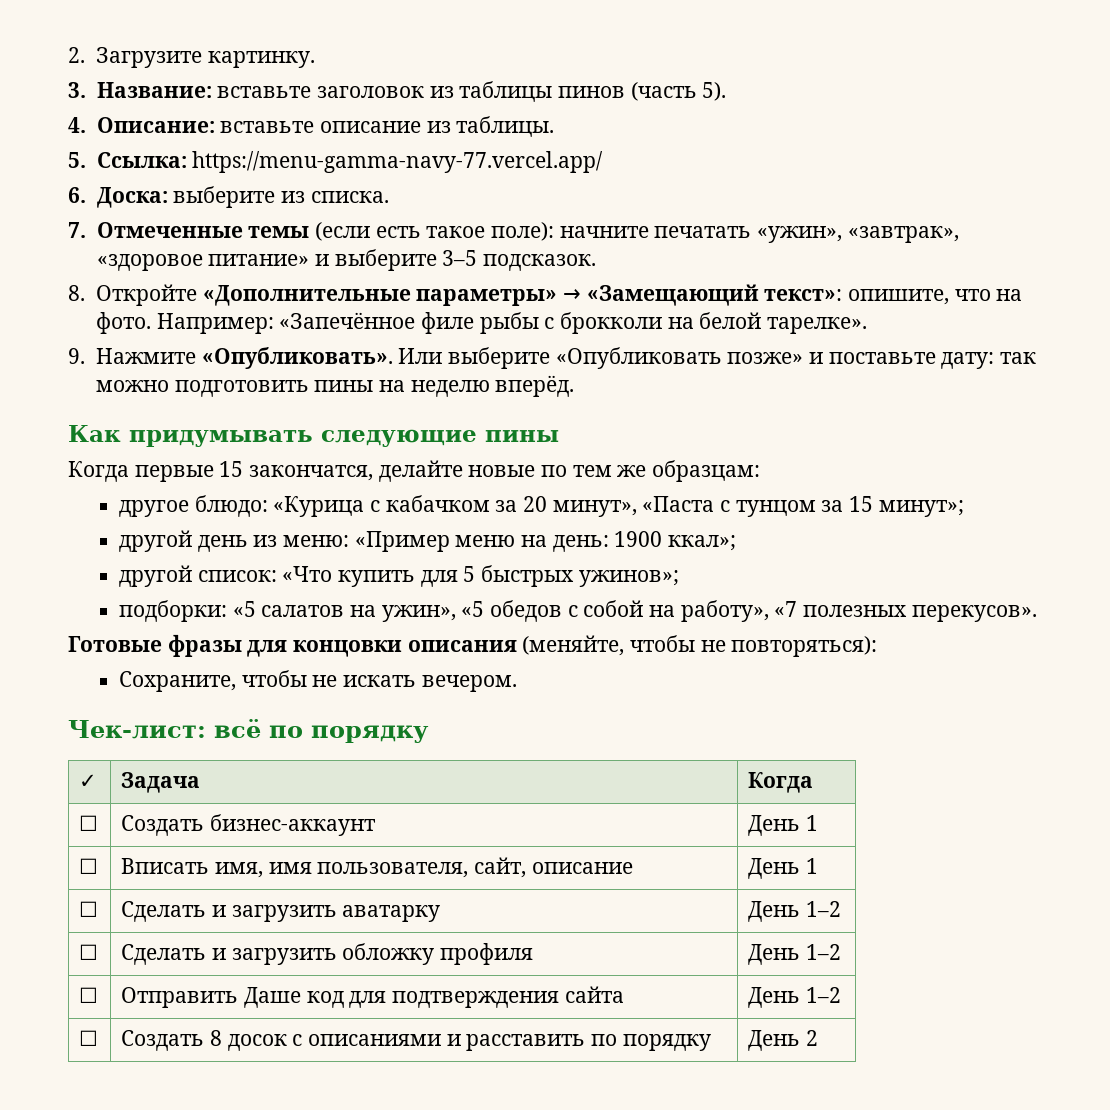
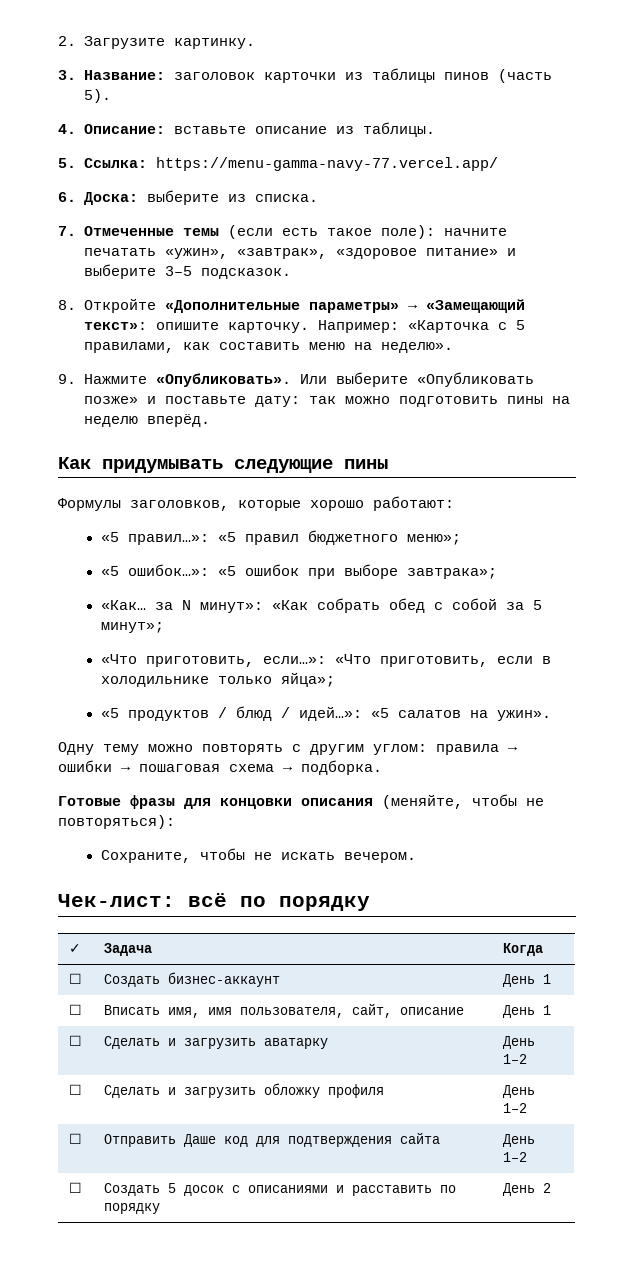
- 3. Название: вставьте заголовок из таблицы пинов (часть 5).
+ 3. Название: заголовок карточки из таблицы пинов (часть 5).
- 8. Откройте «Дополнительные параметры» → «Замещающий текст»: опишите, что на фото. Например: «Запечённое филе рыбы с брокколи на белой тарелке».
+ 8. Откройте «Дополнительные параметры» → «Замещающий текст»: опишите карточку. Например: «Карточка с 5 правилами, как составить меню на неделю».
- Когда первые 15 закончатся, делайте новые по тем же образцам:
- другое блюдо: «Курица с кабачком за 20 минут», «Паста с тунцом за 15 минут»;
- другой день из меню: «Пример меню на день: 1900 ккал»;
- другой список: «Что купить для 5 быстрых ужинов»;
- подборки: «5 салатов на ужин», «5 обедов с собой на работу», «7 полезных перекусов».
+ Формулы заголовков, которые хорошо работают:
+ «5 правил…»: «5 правил бюджетного меню»;
+ «5 ошибок…»: «5 ошибок при выборе завтрака»;
+ «Как… за N минут»: «Как собрать обед с собой за 5 минут»;
+ «Что приготовить, если…»: «Что приготовить, если в холодильнике только яйца»;
+ «5 продуктов / блюд / идей…»: «5 салатов на ужин».
+ Одну тему можно повторять с другим углом: правила → ошибки → пошаговая схема → подборка.
- ☐ | Создать 8 досок с описаниями и расставить по порядку | День 2
+ ☐ | Создать 5 досок с описаниями и расставить по порядку | День 2

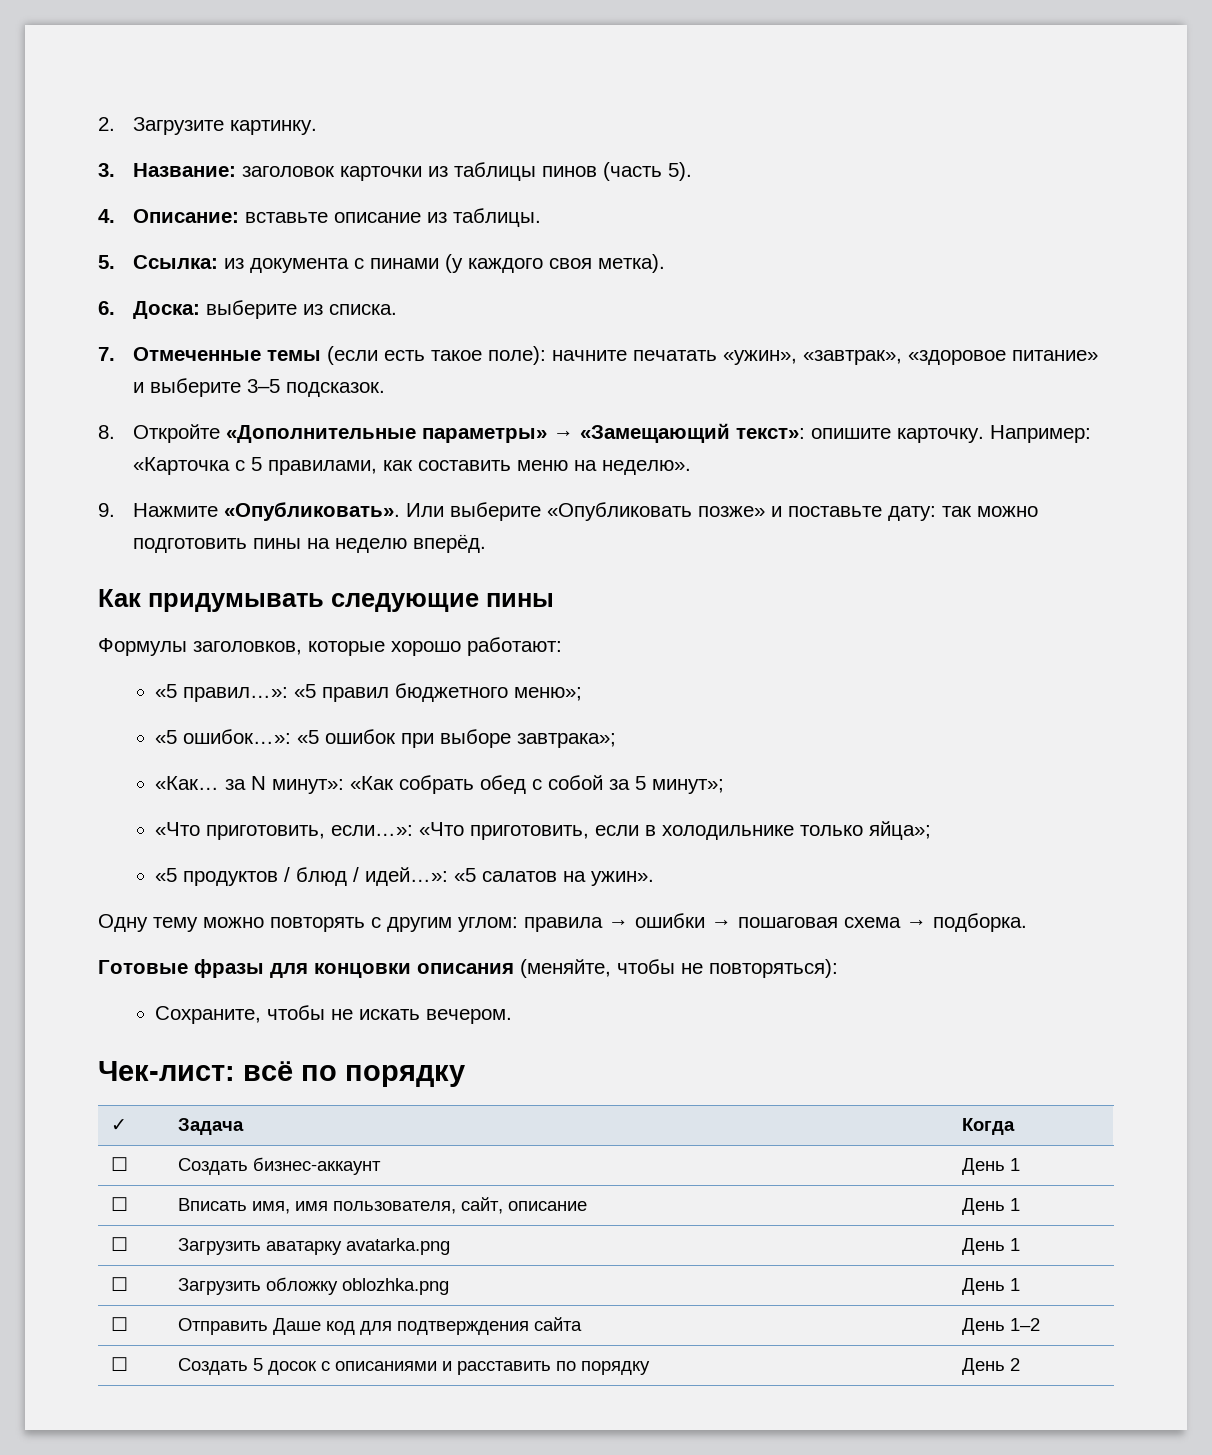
- 5. Ссылка: https://menu-gamma-navy-77.vercel.app/
+ 5. Ссылка: из документа с пинами (у каждого своя метка).
- ☐ | Сделать и загрузить аватарку | День 1–2
- ☐ | Сделать и загрузить обложку профиля | День 1–2
+ ☐ | Загрузить аватарку avatarka.png | День 1
+ ☐ | Загрузить обложку oblozhka.png | День 1

